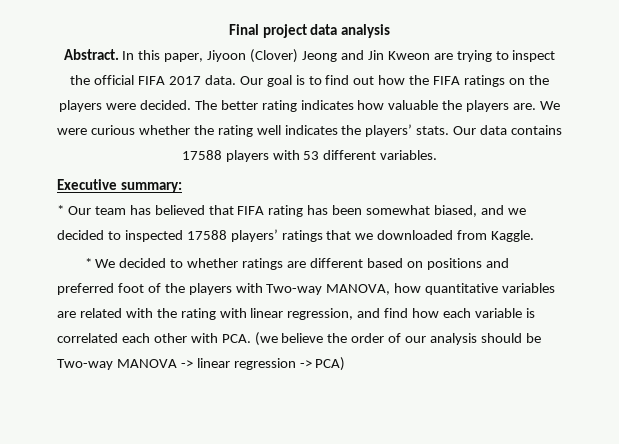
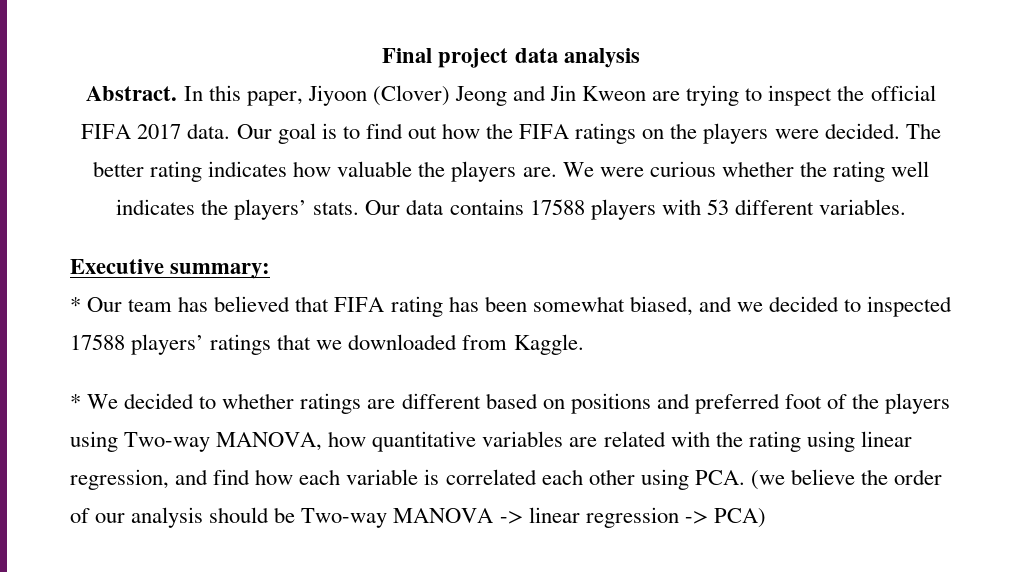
- * We decided to whether ratings are different based on positions and preferred foot of the players with Two-way MANOVA, how quantitative variables are related with the rating with linear regression, and find how each variable is correlated each other with PCA. (we believe the order of our analysis should be Two-way MANOVA -> linear regression -> PCA)
+ * We decided to whether ratings are different based on positions and preferred foot of the players using Two-way MANOVA, how quantitative variables are related with the rating using linear regression, and find how each variable is correlated each other using PCA. (we believe the order of our analysis should be Two-way MANOVA -> linear regression -> PCA)

